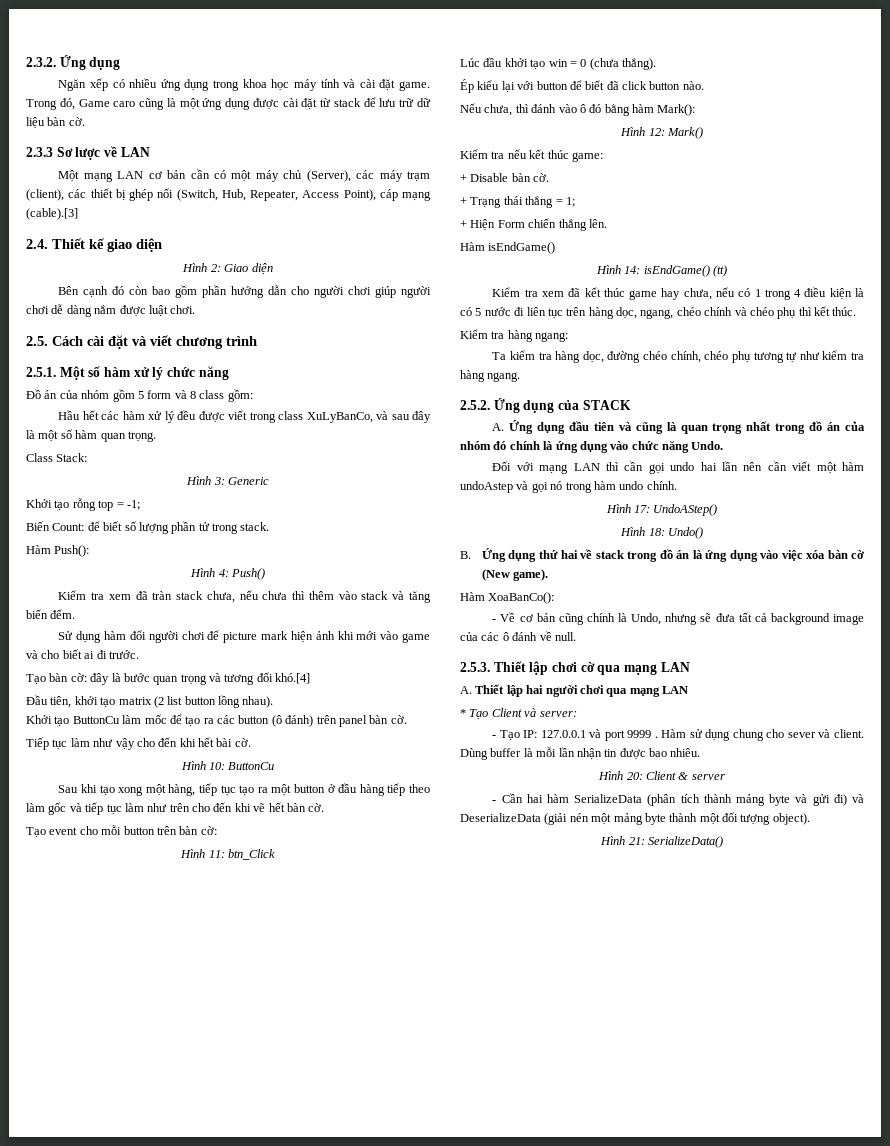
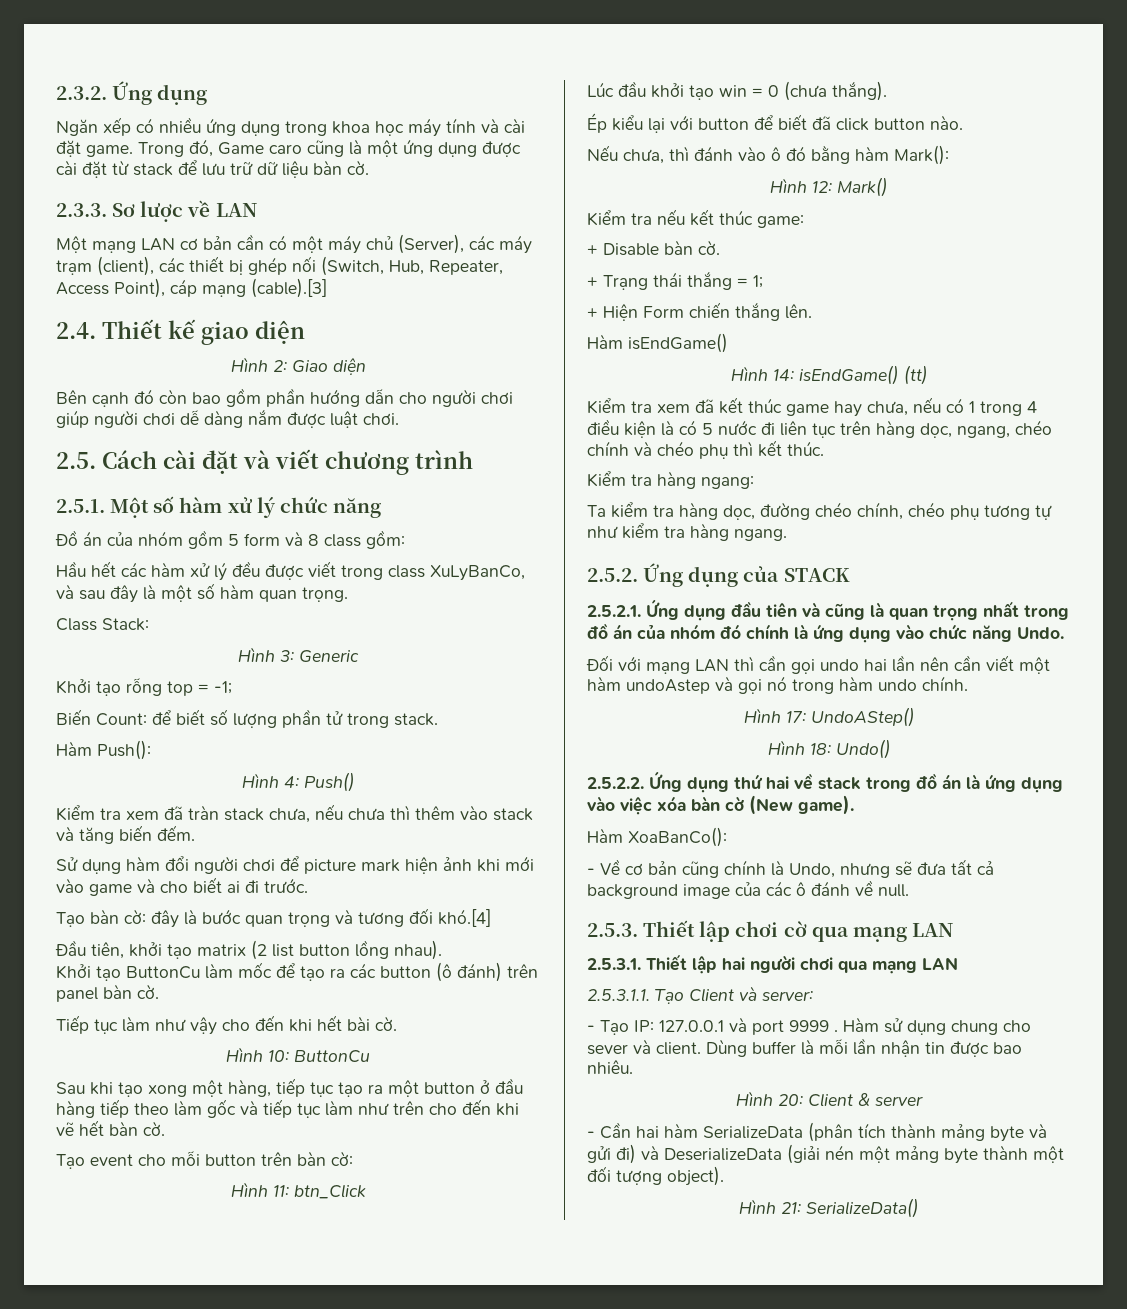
- 2.3.3 Sơ lược về LAN
+ 2.3.3. Sơ lược về LAN
- A. Ứng dụng đầu tiên và cũng là quan trọng nhất trong đồ án của nhóm đó chính là ứng dụng vào chức năng Undo.
+ 2.5.2.1. Ứng dụng đầu tiên và cũng là quan trọng nhất trong đồ án của nhóm đó chính là ứng dụng vào chức năng Undo.
- B. Ứng dụng thứ hai về stack trong đồ án là ứng dụng vào việc xóa bàn cờ (New game).
+ 2.5.2.2. Ứng dụng thứ hai về stack trong đồ án là ứng dụng vào việc xóa bàn cờ (New game).
- A. Thiết lập hai người chơi qua mạng LAN
+ 2.5.3.1. Thiết lập hai người chơi qua mạng LAN
- * Tạo Client và server:
+ 2.5.3.1.1. Tạo Client và server:

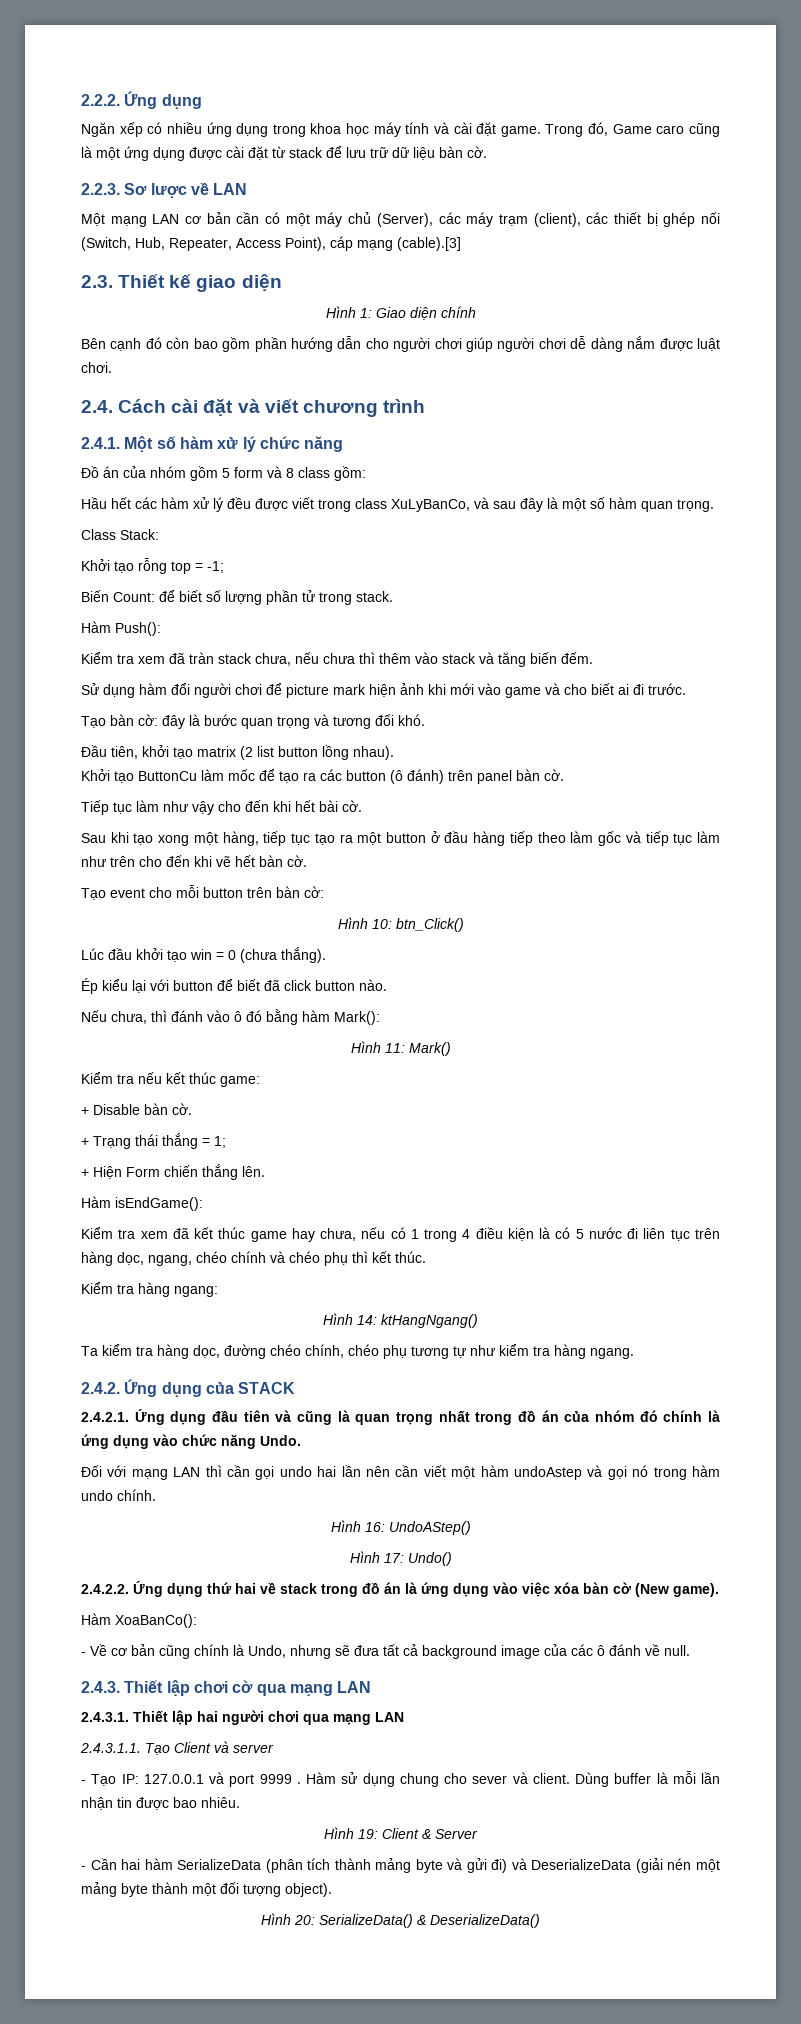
- 2.3.2. Ứng dụng
+ 2.2.2. Ứng dụng
- 2.3.3. Sơ lược về LAN
+ 2.2.3. Sơ lược về LAN
- 2.4. Thiết kế giao diện
+ 2.3. Thiết kế giao diện
- Hình 2: Giao diện
+ Hình 1: Giao diện chính
- 2.5. Cách cài đặt và viết chương trình
+ 2.4. Cách cài đặt và viết chương trình
- 2.5.1. Một số hàm xử lý chức năng
+ 2.4.1. Một số hàm xử lý chức năng
- Hình 3: Generic
- Hình 4: Push()
- Tạo bàn cờ: đây là bước quan trọng và tương đối khó.[4]
+ Tạo bàn cờ: đây là bước quan trọng và tương đối khó.
- Hình 10: ButtonCu
- Hình 11: btn_Click
+ Hình 10: btn_Click()
- Hình 12: Mark()
+ Hình 11: Mark()
- Hàm isEndGame()
- Hình 14: isEndGame() (tt)
+ Hàm isEndGame():
+ Hình 14: ktHangNgang()
- 2.5.2. Ứng dụng của STACK
+ 2.4.2. Ứng dụng của STACK
- 2.5.2.1. Ứng dụng đầu tiên và cũng là quan trọng nhất trong đồ án của nhóm đó chính là ứng dụng vào chức năng Undo.
+ 2.4.2.1. Ứng dụng đầu tiên và cũng là quan trọng nhất trong đồ án của nhóm đó chính là ứng dụng vào chức năng Undo.
- Hình 17: UndoAStep()
+ Hình 16: UndoAStep()
- Hình 18: Undo()
+ Hình 17: Undo()
- 2.5.2.2. Ứng dụng thứ hai về stack trong đồ án là ứng dụng vào việc xóa bàn cờ (New game).
+ 2.4.2.2. Ứng dụng thứ hai về stack trong đồ án là ứng dụng vào việc xóa bàn cờ (New game).
- 2.5.3. Thiết lập chơi cờ qua mạng LAN
+ 2.4.3. Thiết lập chơi cờ qua mạng LAN
- 2.5.3.1. Thiết lập hai người chơi qua mạng LAN
+ 2.4.3.1. Thiết lập hai người chơi qua mạng LAN
- 2.5.3.1.1. Tạo Client và server:
+ 2.4.3.1.1. Tạo Client và server
- Hình 20: Client & server
+ Hình 19: Client & Server
- Hình 21: SerializeData()
+ Hình 20: SerializeData() & DeserializeData()

